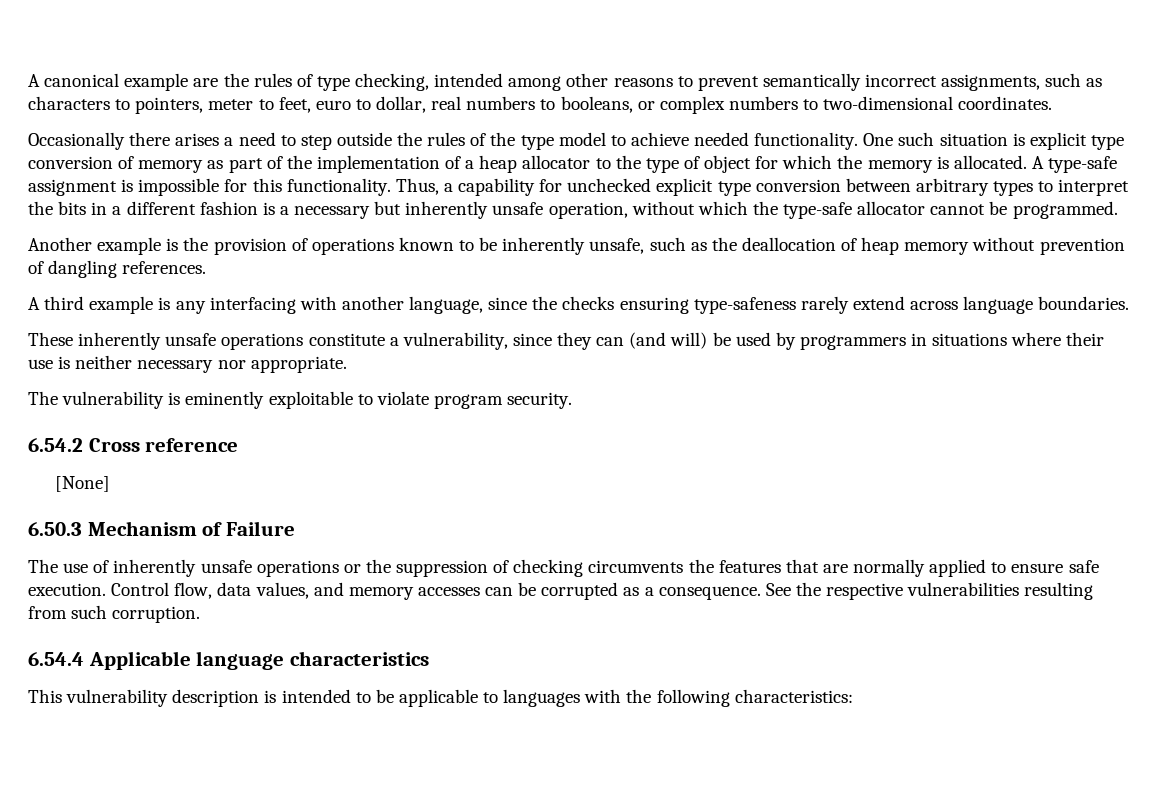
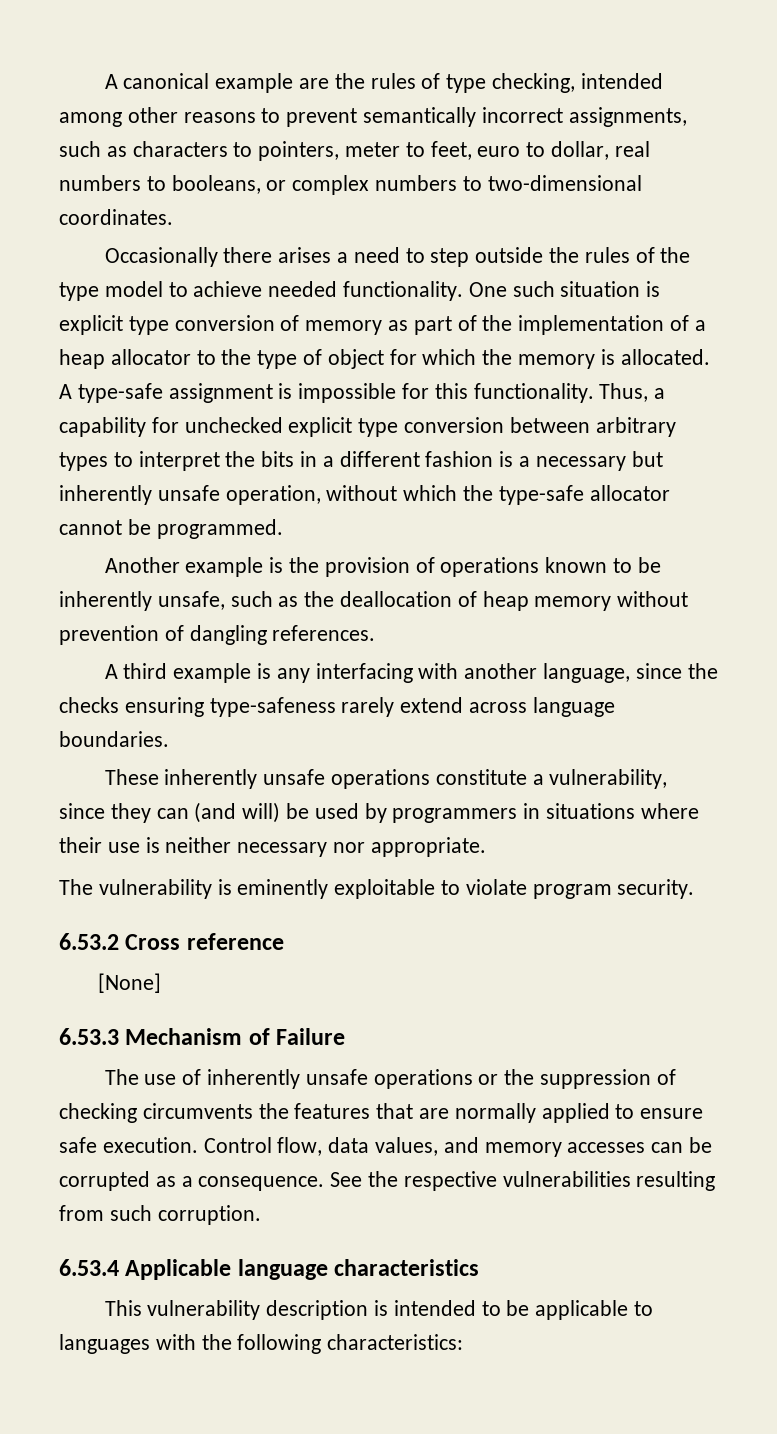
- 6.54.2 Cross reference
+ 6.53.2 Cross reference
- 6.50.3 Mechanism of Failure
+ 6.53.3 Mechanism of Failure
- 6.54.4 Applicable language characteristics
+ 6.53.4 Applicable language characteristics

